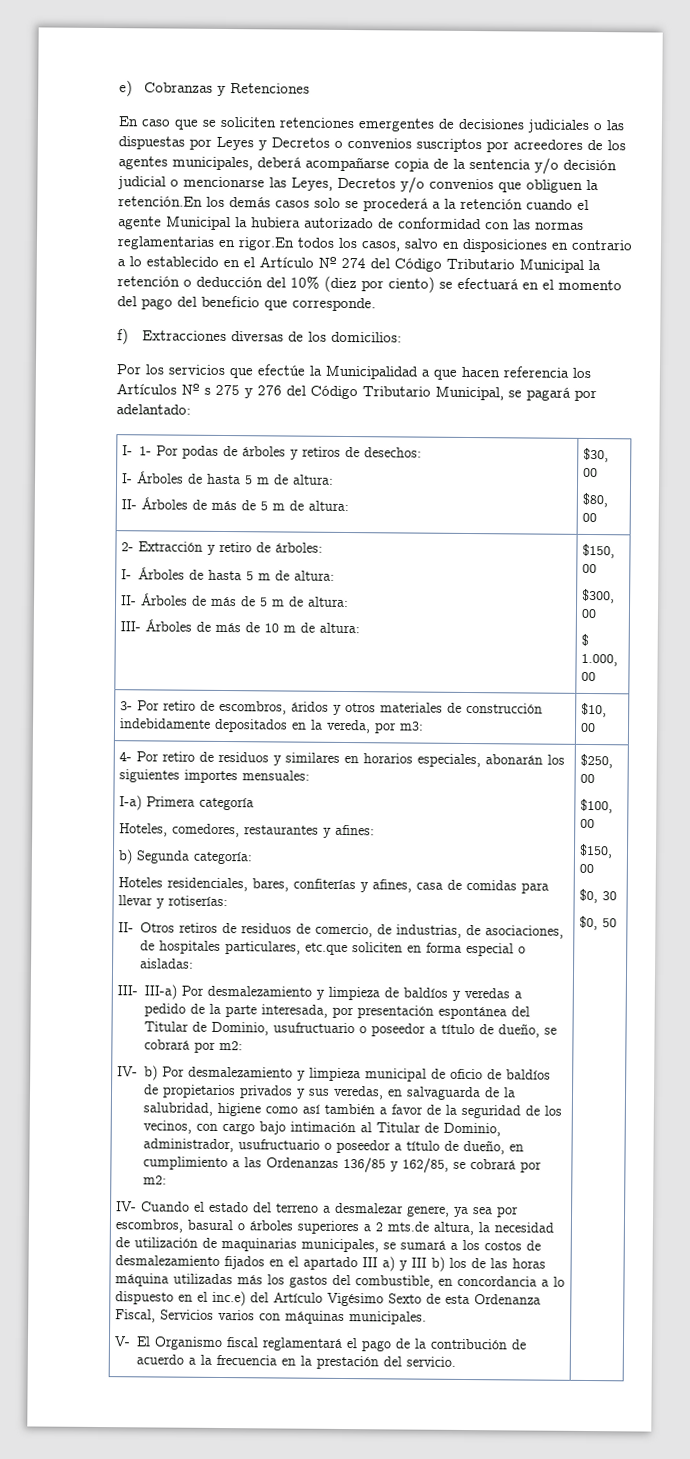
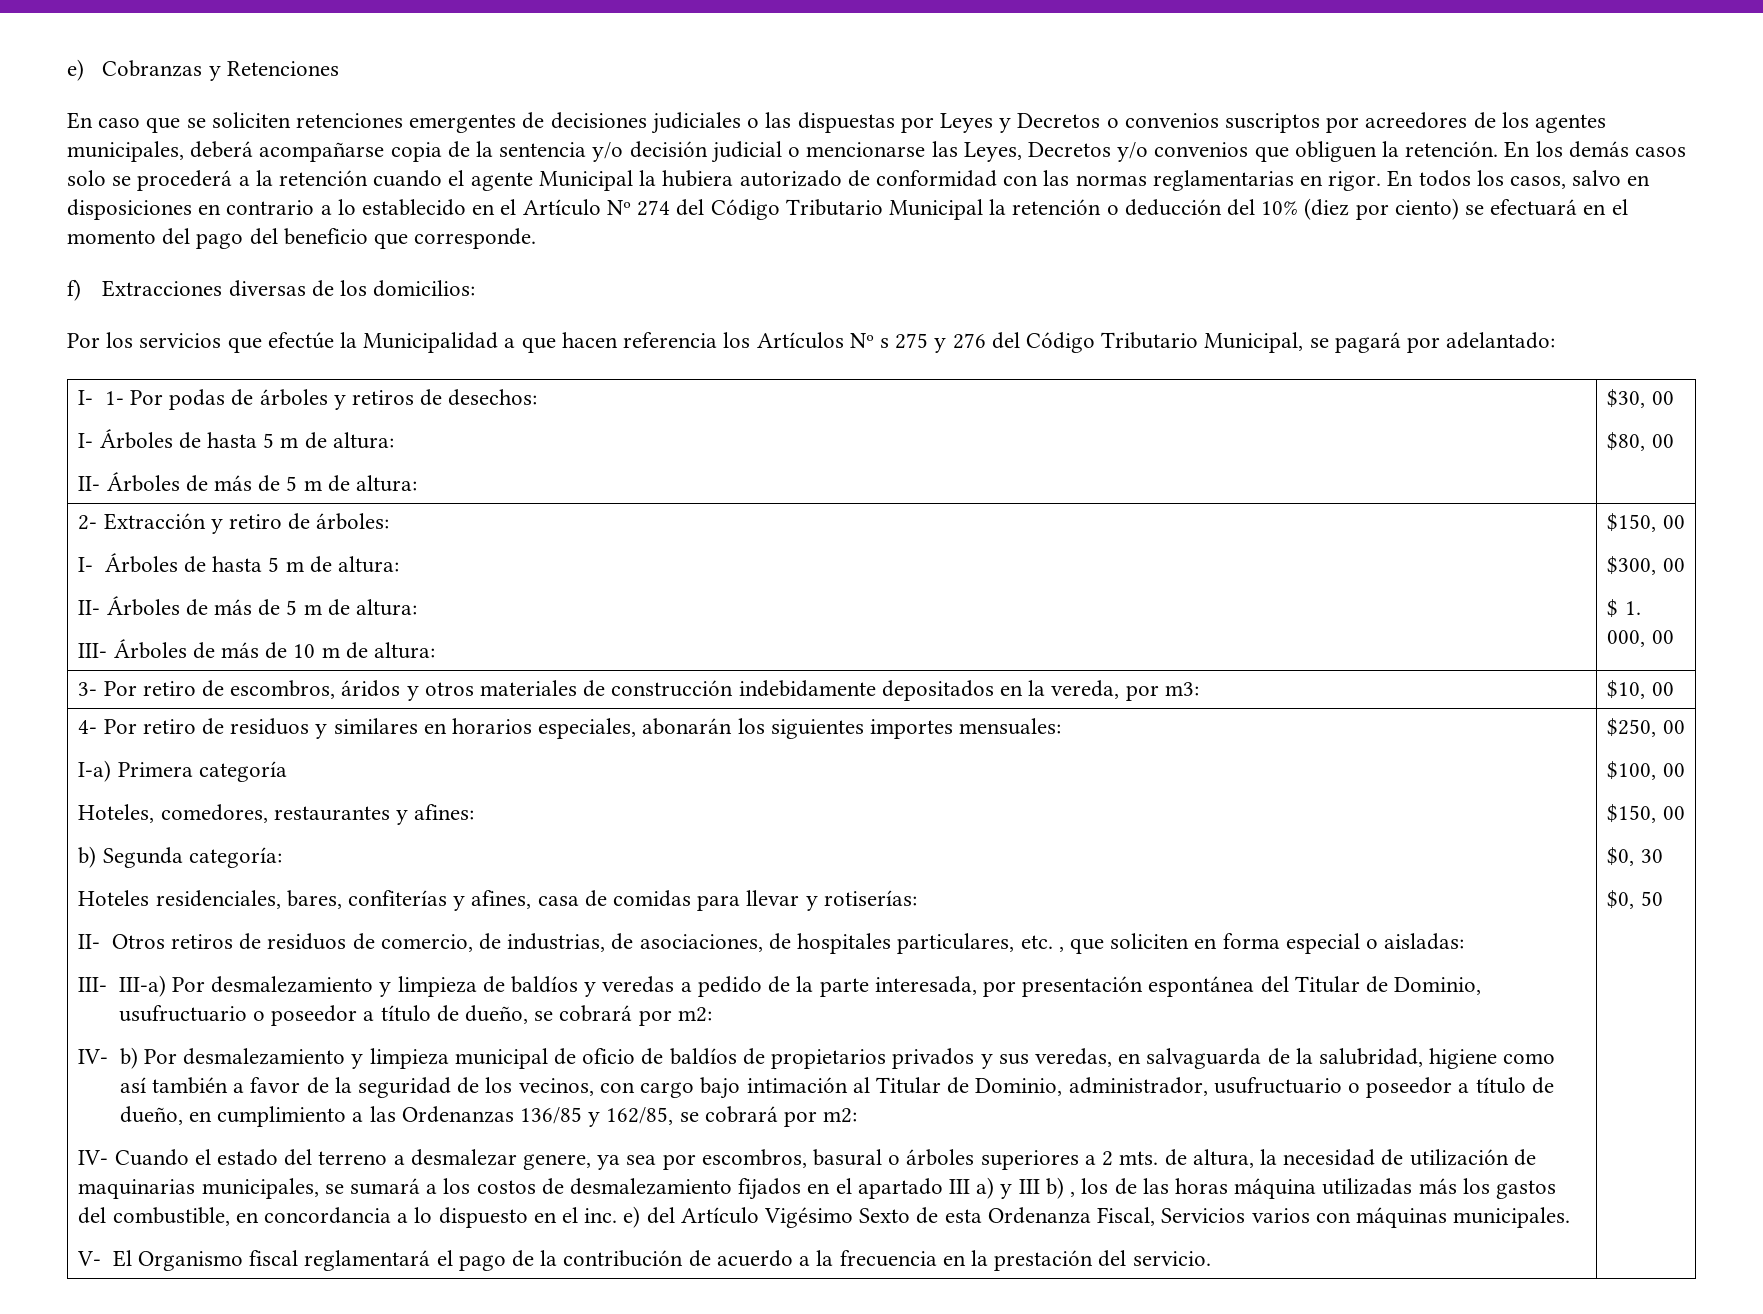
- En caso que se soliciten retenciones emergentes de decisiones judiciales o las dispuestas por Leyes y Decretos o convenios suscriptos por acreedores de los agentes municipales, deberá acompañarse copia de la sentencia y/o decisión judicial o mencionarse las Leyes, Decretos y/o convenios que obliguen la retención.En los demás casos solo se procederá a la retención cuando el agente Municipal la hubiera autorizado de conformidad con las normas reglamentarias en rigor.En todos los casos, salvo en disposiciones en contrario a lo establecido en el Artículo Nº 274 del Código Tributario Municipal la retención o deducción del 10% (diez por ciento) se efectuará en el momento del pago del beneficio que corresponde.
+ En caso que se soliciten retenciones emergentes de decisiones judiciales o las dispuestas por Leyes y Decretos o convenios suscriptos por acreedores de los agentes municipales, deberá acompañarse copia de la sentencia y/o decisión judicial o mencionarse las Leyes, Decretos y/o convenios que obliguen la retención. En los demás casos solo se procederá a la retención cuando el agente Municipal la hubiera autorizado de conformidad con las normas reglamentarias en rigor. En todos los casos, salvo en disposiciones en contrario a lo establecido en el Artículo Nº 274 del Código Tributario Municipal la retención o deducción del 10% (diez por ciento) se efectuará en el momento del pago del beneficio que corresponde.
  2- Extracción y retiro de árboles:
  I- Árboles de hasta 5 m de altura:
  II- Árboles de más de 5 m de altura:
  III- Árboles de más de 10 m de altura: | $150, 00
  $300, 00
- $ 1.000, 00
+ $ 1. 000, 00
- II- Otros retiros de residuos de comercio, de industrias, de asociaciones, de hospitales particulares, etc.que soliciten en forma especial o aisladas:
+ II- Otros retiros de residuos de comercio, de industrias, de asociaciones, de hospitales particulares, etc. , que soliciten en forma especial o aisladas:
- IV- Cuando el estado del terreno a desmalezar genere, ya sea por escombros, basural o árboles superiores a 2 mts.de altura, la necesidad de utilización de maquinarias municipales, se sumará a los costos de desmalezamiento fijados en el apartado III a) y III b) los de las horas máquina utilizadas más los gastos del combustible, en concordancia a lo dispuesto en el inc.e) del Artículo Vigésimo Sexto de esta Ordenanza Fiscal, Servicios varios con máquinas municipales.
+ IV- Cuando el estado del terreno a desmalezar genere, ya sea por escombros, basural o árboles superiores a 2 mts. de altura, la necesidad de utilización de maquinarias municipales, se sumará a los costos de desmalezamiento fijados en el apartado III a) y III b) , los de las horas máquina utilizadas más los gastos del combustible, en concordancia a lo dispuesto en el inc. e) del Artículo Vigésimo Sexto de esta Ordenanza Fiscal, Servicios varios con máquinas municipales.

